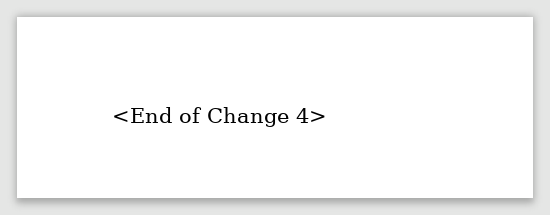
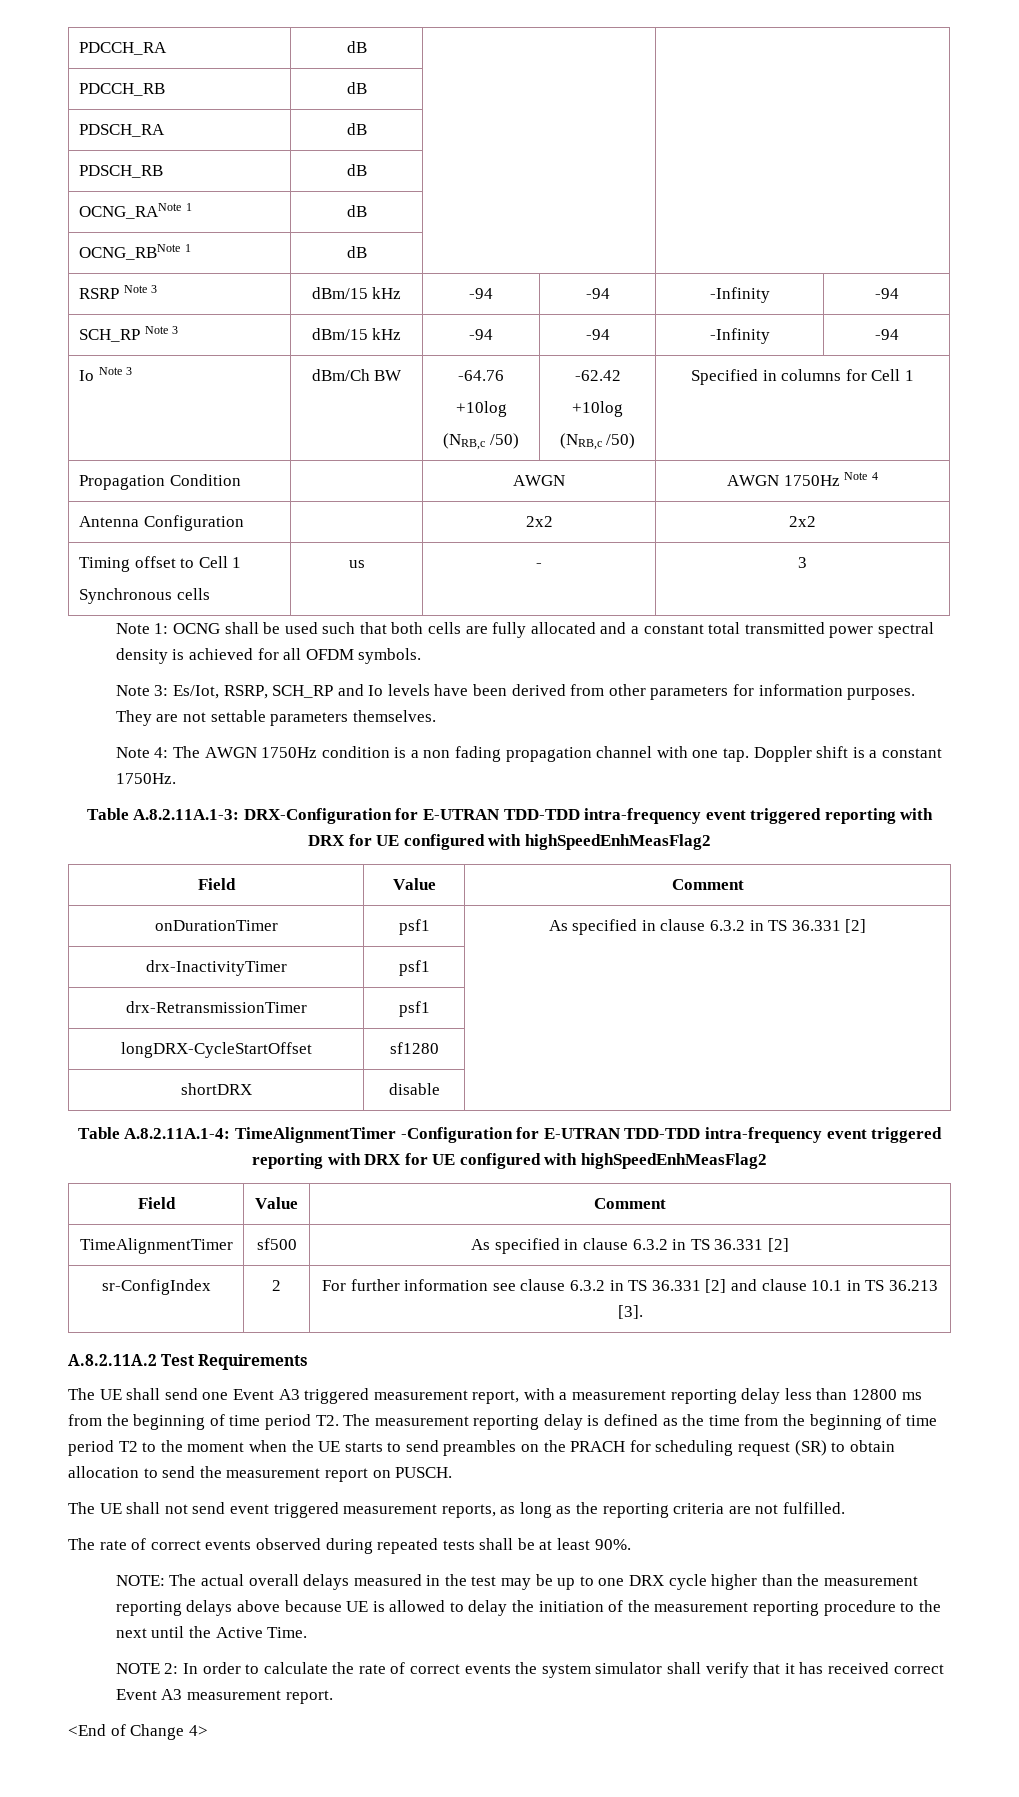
+ PDCCH_RA | dB | |
+ PDCCH_RB | dB | |
+ PDSCH_RA | dB | |
+ PDSCH_RB | dB | |
+ OCNG_RANote 1 | dB | |
+ OCNG_RBNote 1 | dB | |
+ RSRP Note 3 | dBm/15 kHz | -94 | -94 | -Infinity | -94
+ SCH_RP Note 3 | dBm/15 kHz | -94 | -94 | -Infinity | -94
+ Io Note 3 | dBm/Ch BW | -64.76
+ +10log
+ (NRB,c /50) | -62.42
+ +10log
+ (NRB,c /50) | Specified in columns for Cell 1
+ Propagation Condition | | AWGN | AWGN 1750Hz Note 4
+ Antenna Configuration | | 2x2 | 2x2
+ Timing offset to Cell 1
+ Synchronous cells | us | - | 3
+ Note 1: OCNG shall be used such that both cells are fully allocated and a constant total transmitted power spectral density is achieved for all OFDM symbols.
+ Note 3: Es/Iot, RSRP, SCH_RP and Io levels have been derived from other parameters for information purposes. They are not settable parameters themselves.
+ Note 4: The AWGN 1750Hz condition is a non fading propagation channel with one tap. Doppler shift is a constant 1750Hz.
+ Table A.8.2.11A.1-3: DRX-Configuration for E-UTRAN TDD-TDD intra-frequency event triggered reporting with DRX for UE configured with highSpeedEnhMeasFlag2
+ Field | Value | Comment
+ onDurationTimer | psf1 | As specified in clause 6.3.2 in TS 36.331 [2]
+ drx-InactivityTimer | psf1 |
+ drx-RetransmissionTimer | psf1 |
+ longDRX-CycleStartOffset | sf1280 |
+ shortDRX | disable |
+ Table A.8.2.11A.1-4: TimeAlignmentTimer -Configuration for E-UTRAN TDD-TDD intra-frequency event triggered reporting with DRX for UE configured with highSpeedEnhMeasFlag2
+ Field | Value | Comment
+ TimeAlignmentTimer | sf500 | As specified in clause 6.3.2 in TS 36.331 [2]
+ sr-ConfigIndex | 2 | For further information see clause 6.3.2 in TS 36.331 [2] and clause 10.1 in TS 36.213 [3].
+ A.8.2.11A.2 Test Requirements
+ The UE shall send one Event A3 triggered measurement report, with a measurement reporting delay less than 12800 ms from the beginning of time period T2. The measurement reporting delay is defined as the time from the beginning of time period T2 to the moment when the UE starts to send preambles on the PRACH for scheduling request (SR) to obtain allocation to send the measurement report on PUSCH.
+ The UE shall not send event triggered measurement reports, as long as the reporting criteria are not fulfilled.
+ The rate of correct events observed during repeated tests shall be at least 90%.
+ NOTE: The actual overall delays measured in the test may be up to one DRX cycle higher than the measurement reporting delays above because UE is allowed to delay the initiation of the measurement reporting procedure to the next until the Active Time.
+ NOTE 2: In order to calculate the rate of correct events the system simulator shall verify that it has received correct Event A3 measurement report.

